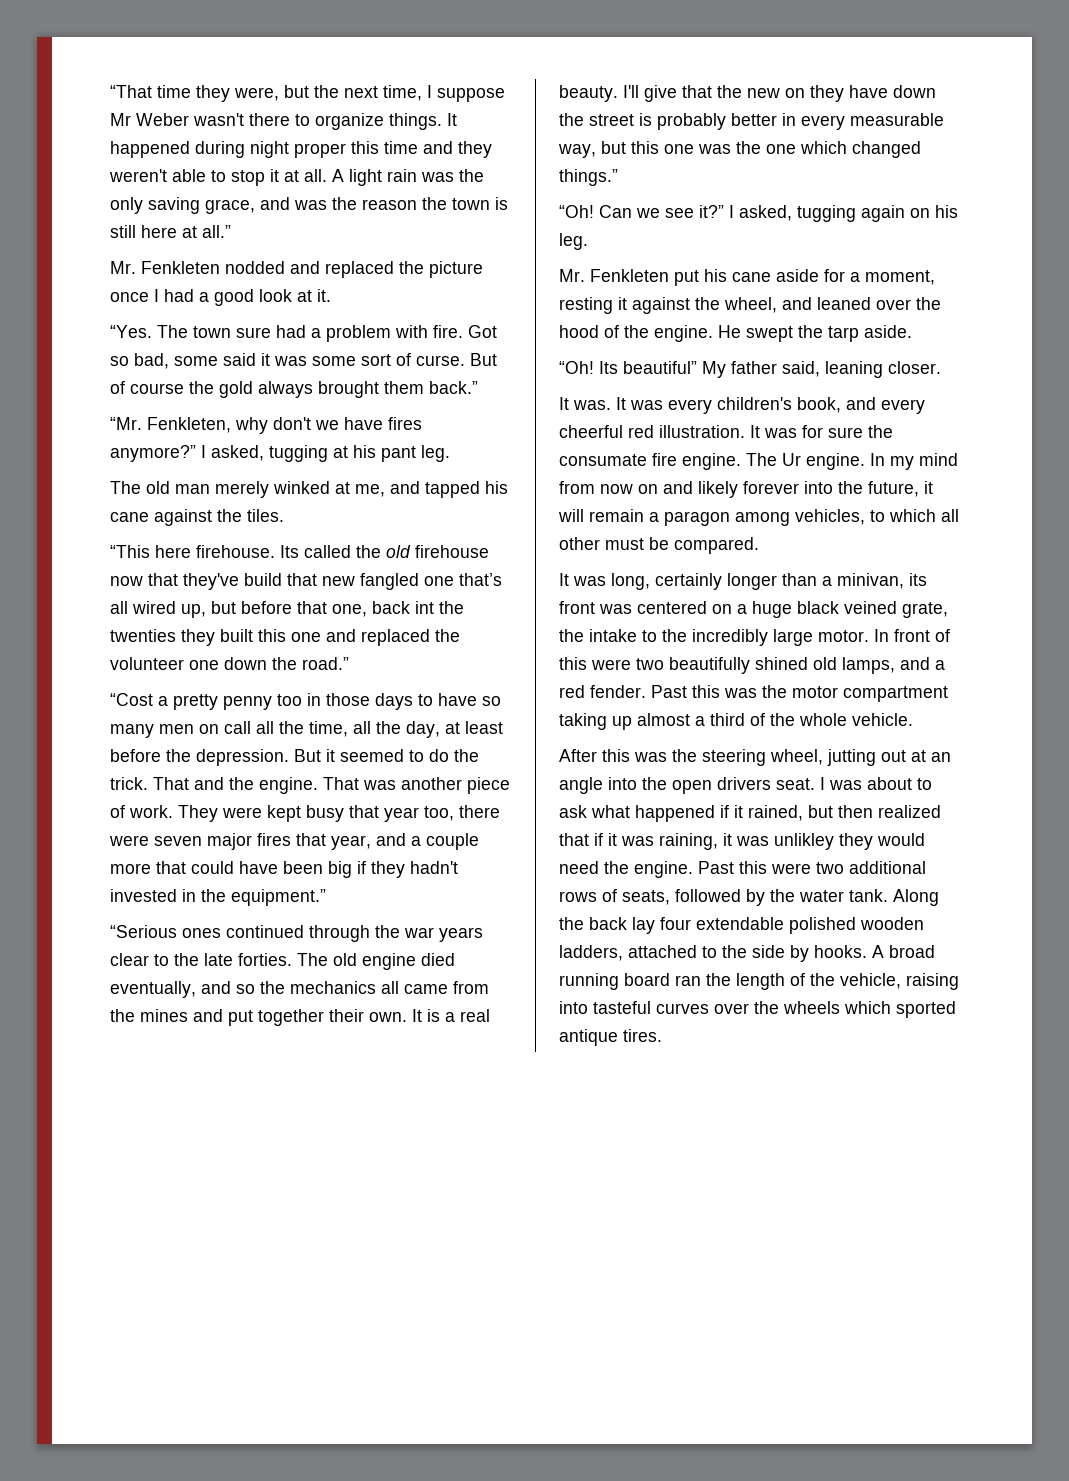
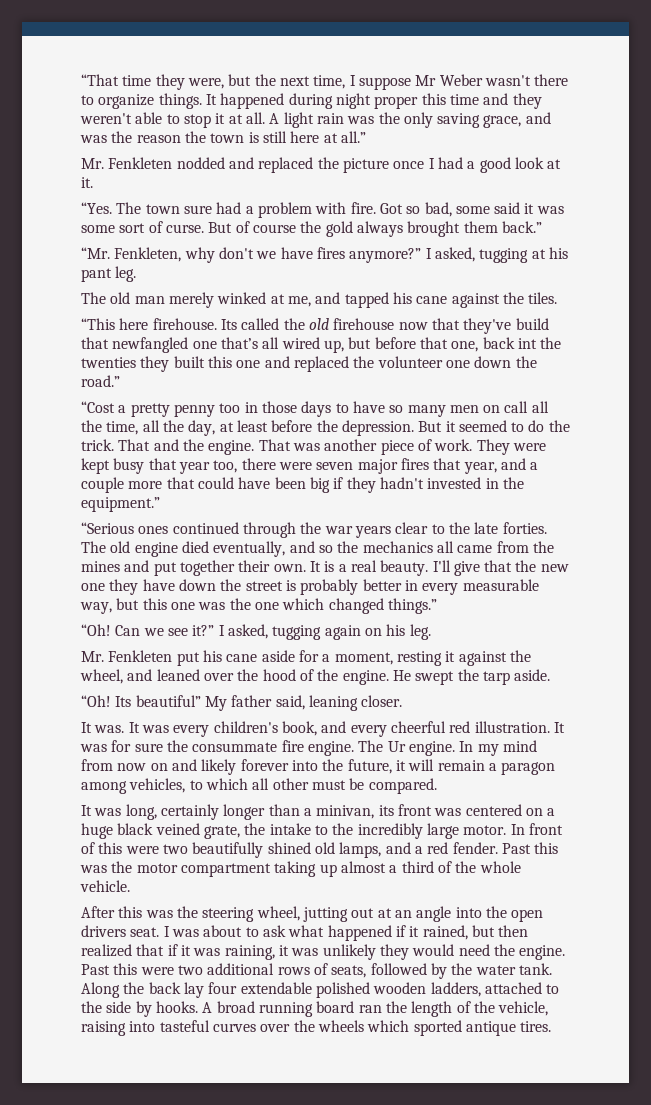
- Its called the old firehouse now that they've build that new fangled one that’s all wired up, but before that one, back int the twenties they built this one and replaced the volunteer one down the road.”
+ Its called the old firehouse now that they've build that newfangled one that’s all wired up, but before that one, back int the twenties they built this one and replaced the volunteer one down the road.”
- I'll give that the new on they have down the street is probably better in every measurable way, but this one was the one which changed things.”
+ I'll give that the new one they have down the street is probably better in every measurable way, but this one was the one which changed things.”
- It was for sure the consumate fire engine.
+ It was for sure the consummate fire engine.
- I was about to ask what happened if it rained, but then realized that if it was raining, it was unlikley they would need the engine.
+ I was about to ask what happened if it rained, but then realized that if it was raining, it was unlikely they would need the engine.

